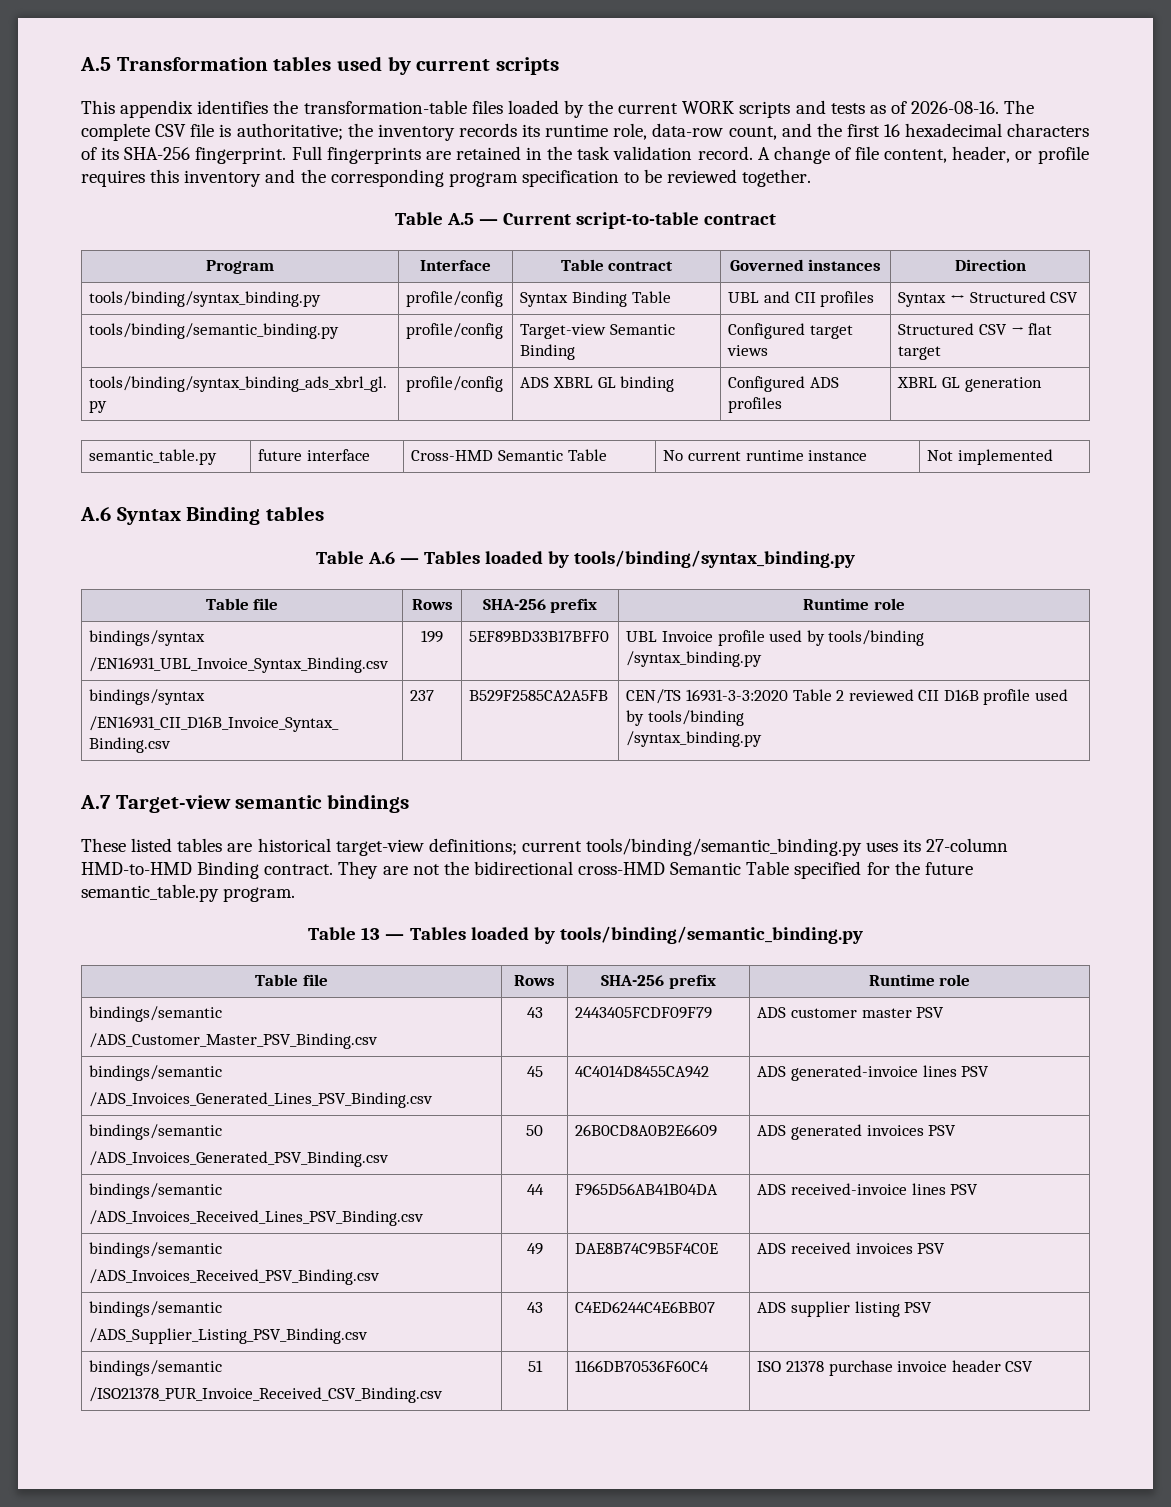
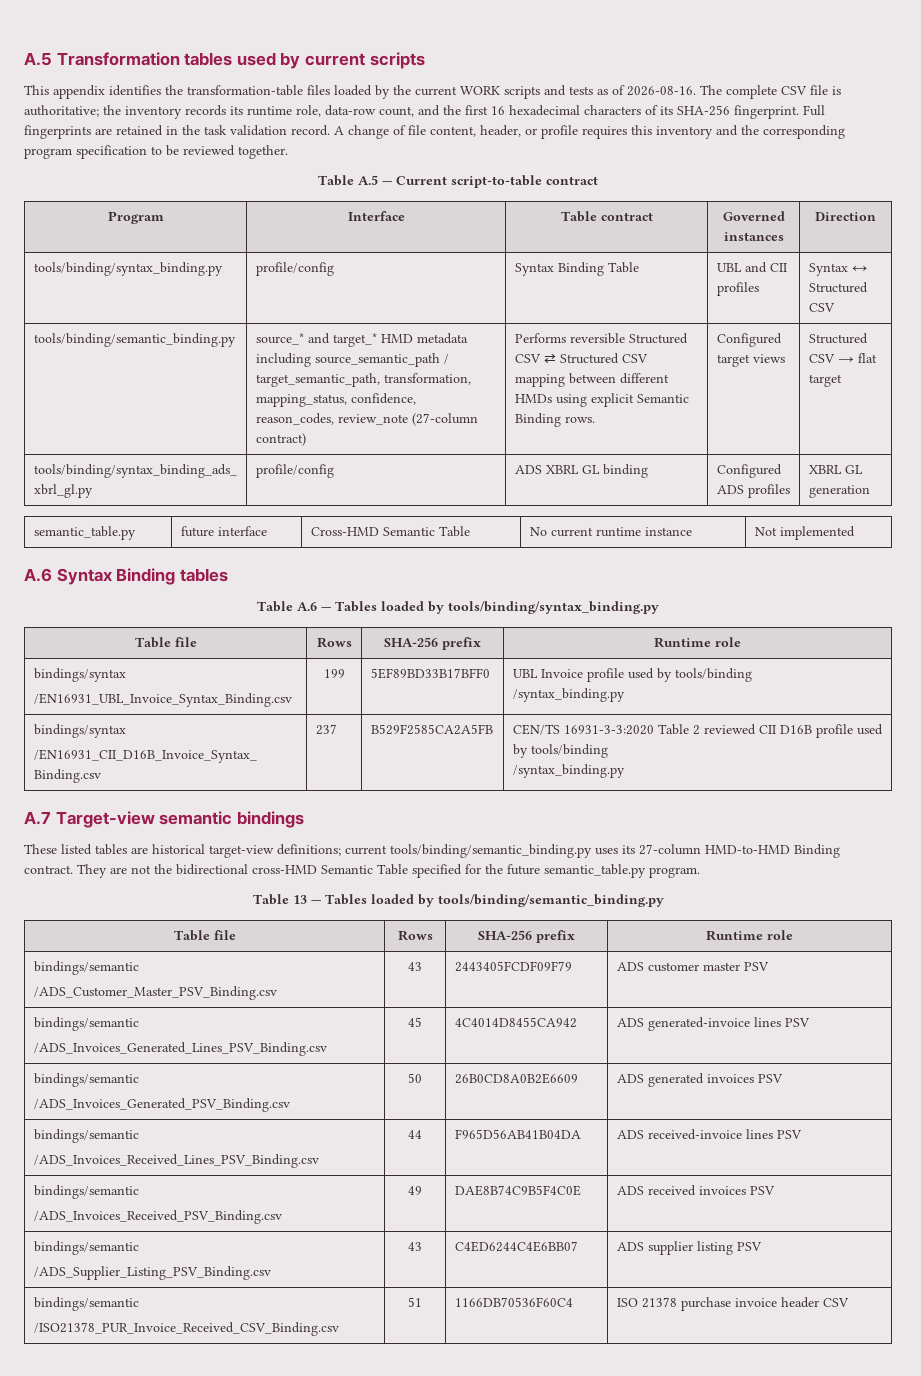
- profile/config | Target-view Semantic Binding
+ source_* and target_* HMD metadata including source_semantic_path / target_semantic_path, transformation, mapping_status, confidence, reason_codes, review_note (27-column contract) | Performs reversible Structured CSV ⇄ Structured CSV mapping between different HMDs using explicit Semantic Binding rows.

